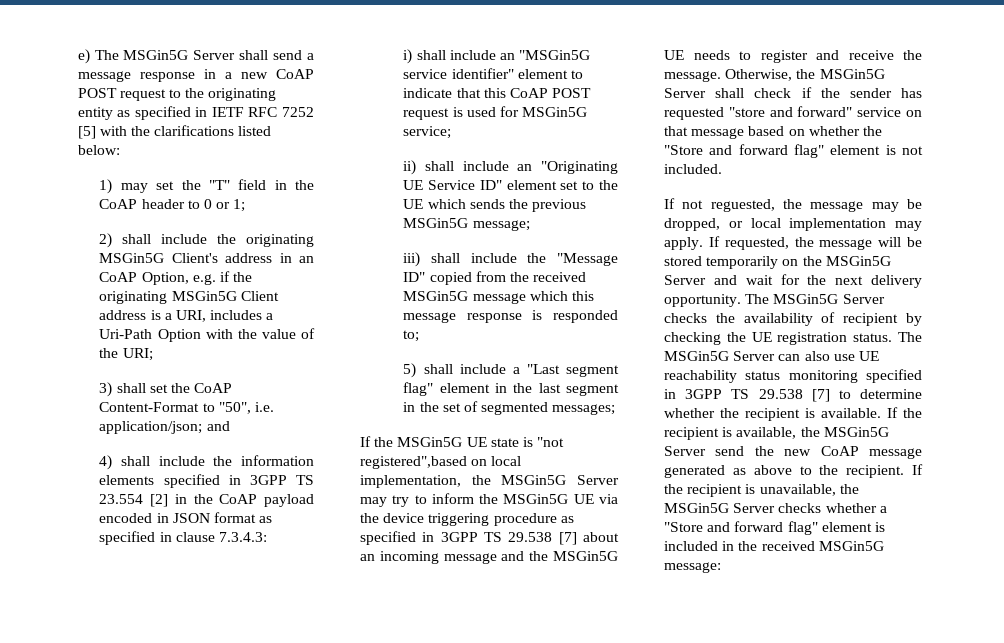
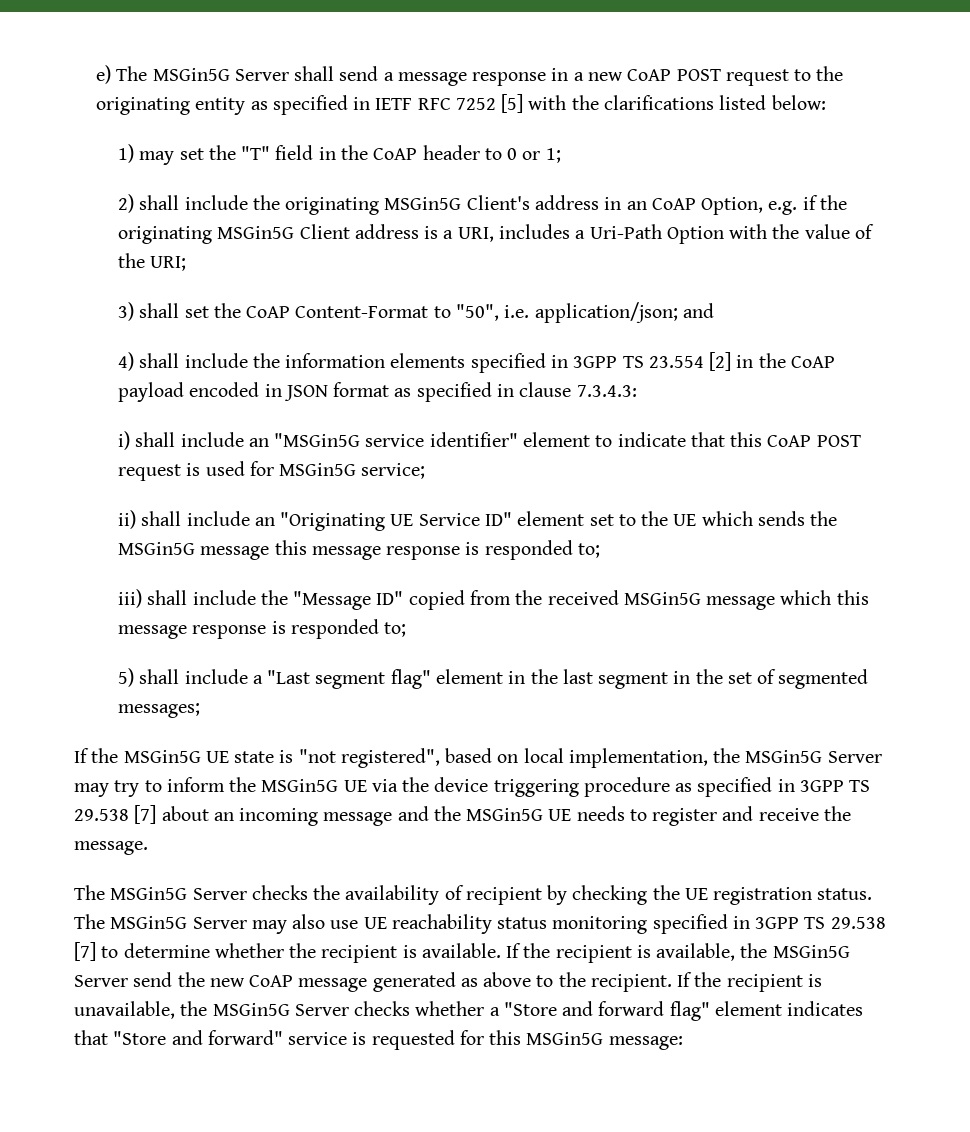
- ii) shall include an "Originating UE Service ID" element set to the UE which sends the previous MSGin5G message;
+ ii) shall include an "Originating UE Service ID" element set to the UE which sends the MSGin5G message this message response is responded to;
- If the MSGin5G UE state is "not registered",based on local implementation, the MSGin5G Server may try to inform the MSGin5G UE via the device triggering procedure as specified in 3GPP TS 29.538 [7] about an incoming message and the MSGin5G UE needs to register and receive the message. Otherwise, the MSGin5G Server shall check if the sender has requested "store and forward" service on that message based on whether the "Store and forward flag" element is not included.
- If not reguested, the message may be dropped, or local implementation may apply. If requested, the message will be stored temporarily on the MSGin5G Server and wait for the next delivery opportunity. The MSGin5G Server checks the availability of recipient by checking the UE registration status.
+ If the MSGin5G UE state is "not registered", based on local implementation, the MSGin5G Server may try to inform the MSGin5G UE via the device triggering procedure as specified in 3GPP TS 29.538 [7] about an incoming message and the MSGin5G UE needs to register and receive the message.
+ The MSGin5G Server checks the availability of recipient by checking the UE registration status.
- The MSGin5G Server can also use UE reachability status monitoring specified in 3GPP TS 29.538 [7] to determine whether the recipient is available.
+ The MSGin5G Server may also use UE reachability status monitoring specified in 3GPP TS 29.538 [7] to determine whether the recipient is available.
- If the recipient is unavailable, the MSGin5G Server checks whether a "Store and forward flag" element is included in the received MSGin5G message:
+ If the recipient is unavailable, the MSGin5G Server checks whether a "Store and forward flag" element indicates that "Store and forward" service is requested for this MSGin5G message:

